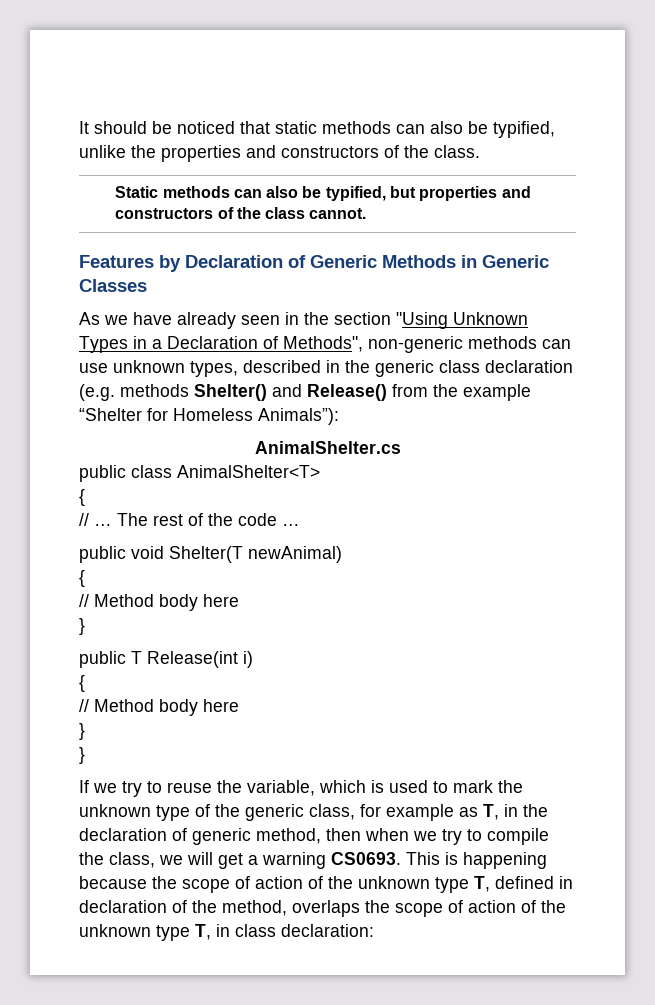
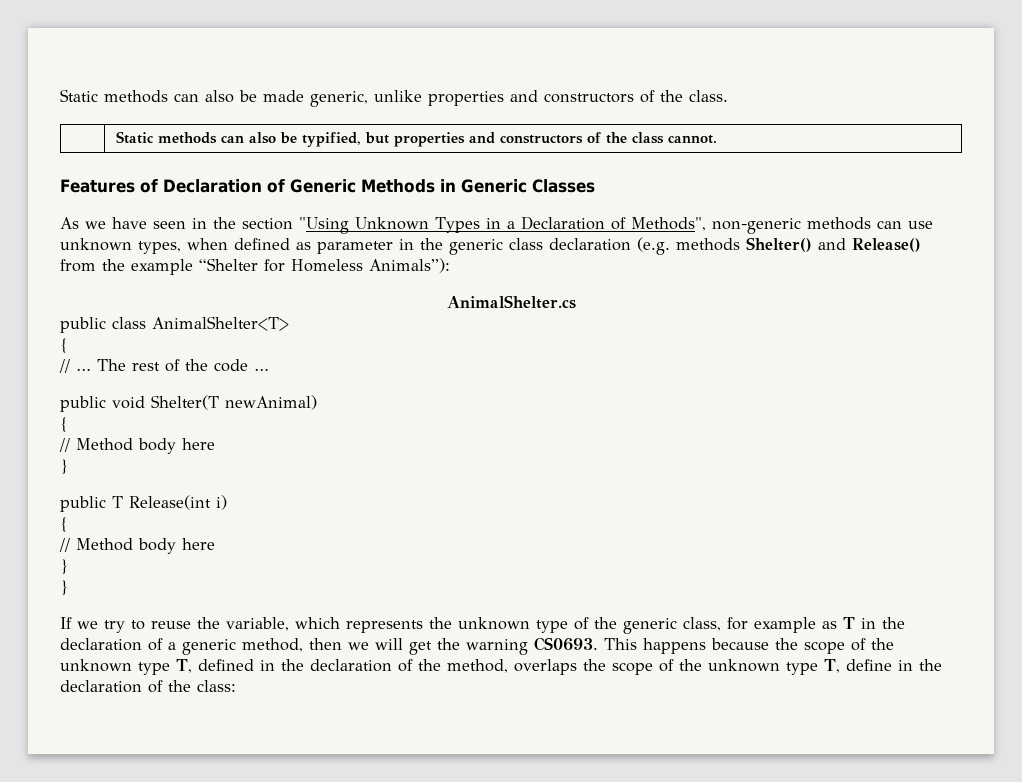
- It should be noticed that static methods can also be typified, unlike the properties and constructors of the class.
+ Static methods can also be made generic, unlike properties and constructors of the class.
- Features by Declaration of Generic Methods in Generic Classes
+ Features of Declaration of Generic Methods in Generic Classes
- As we have already seen in the section "Using Unknown Types in a Declaration of Methods", non-generic methods can use unknown types, described in the generic class declaration (e.g. methods Shelter() and Release() from the example “Shelter for Homeless Animals”):
+ As we have seen in the section "Using Unknown Types in a Declaration of Methods", non-generic methods can use unknown types, when defined as parameter in the generic class declaration (e.g. methods Shelter() and Release() from the example “Shelter for Homeless Animals”):
- If we try to reuse the variable, which is used to mark the unknown type of the generic class, for example as T, in the declaration of generic method, then when we try to compile the class, we will get a warning CS0693.
+ If we try to reuse the variable, which represents the unknown type of the generic class, for example as T in the declaration of a generic method, then we will get the warning CS0693.
- This is happening because the scope of action of the unknown type T, defined in declaration of the method, overlaps the scope of action of the unknown type T, in class declaration:
+ This happens because the scope of the unknown type T, defined in the declaration of the method, overlaps the scope of the unknown type T, define in the declaration of the class:

